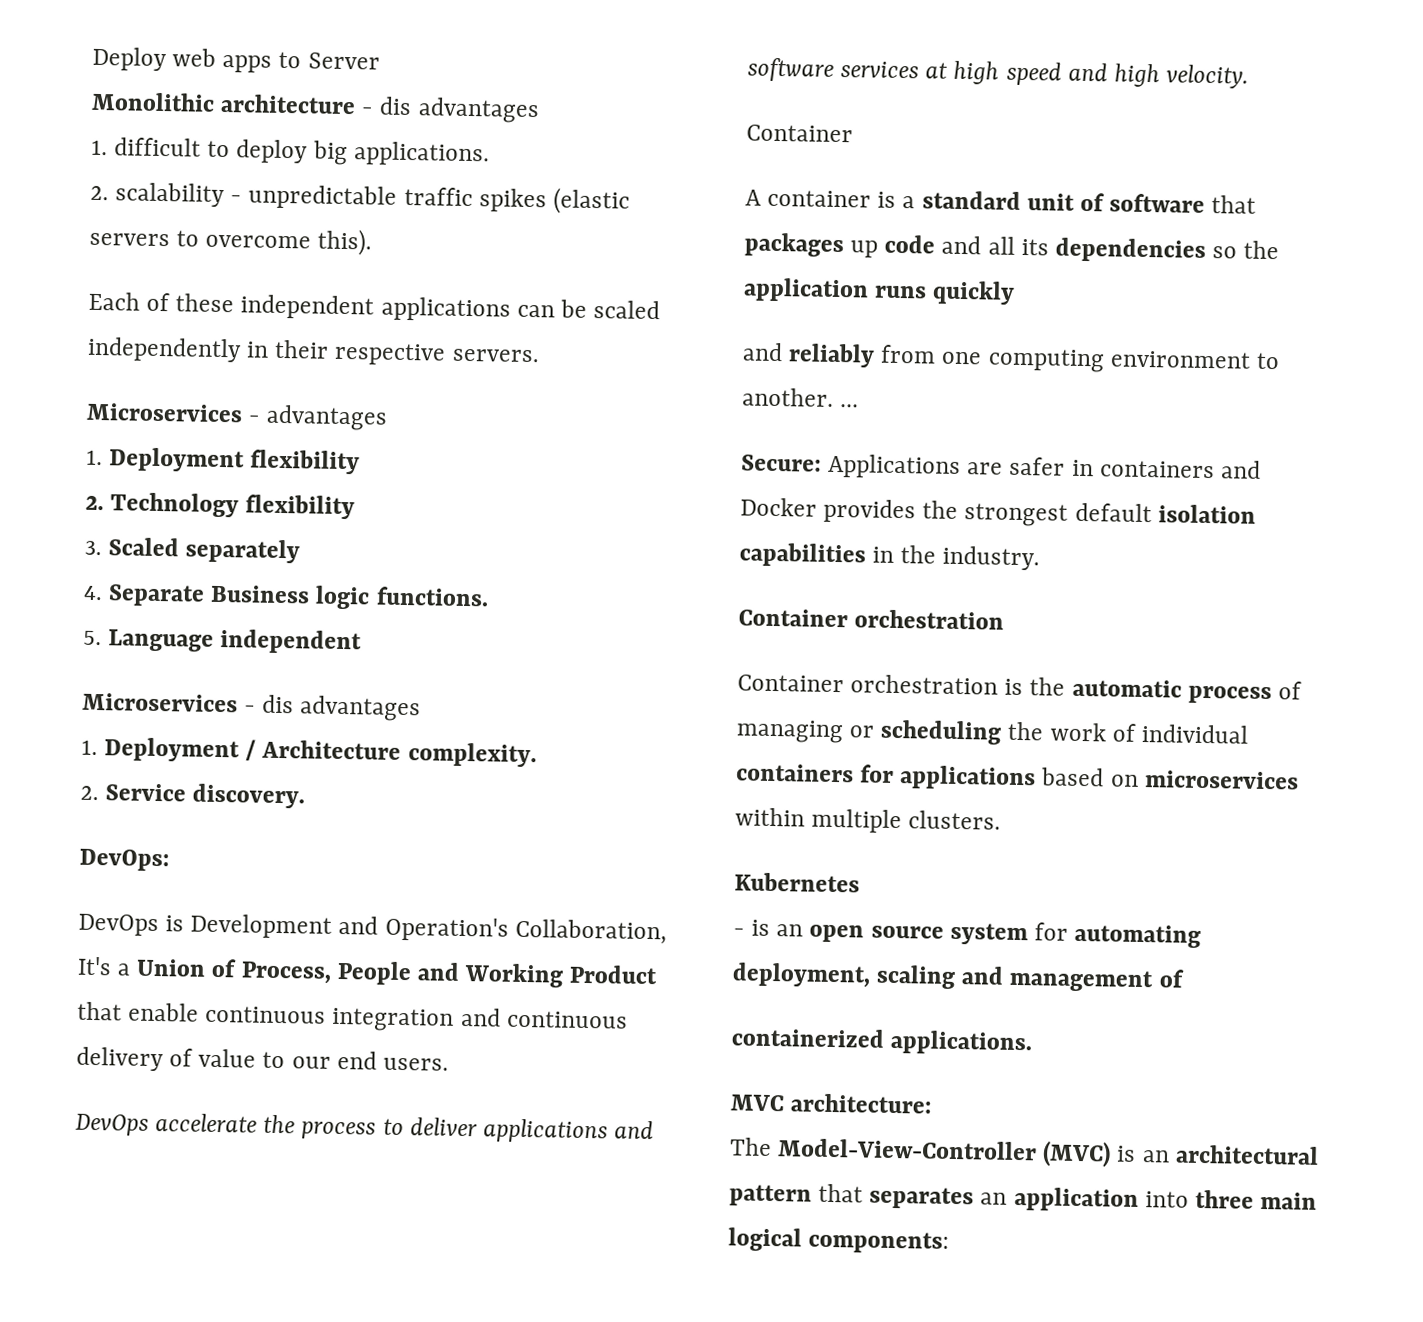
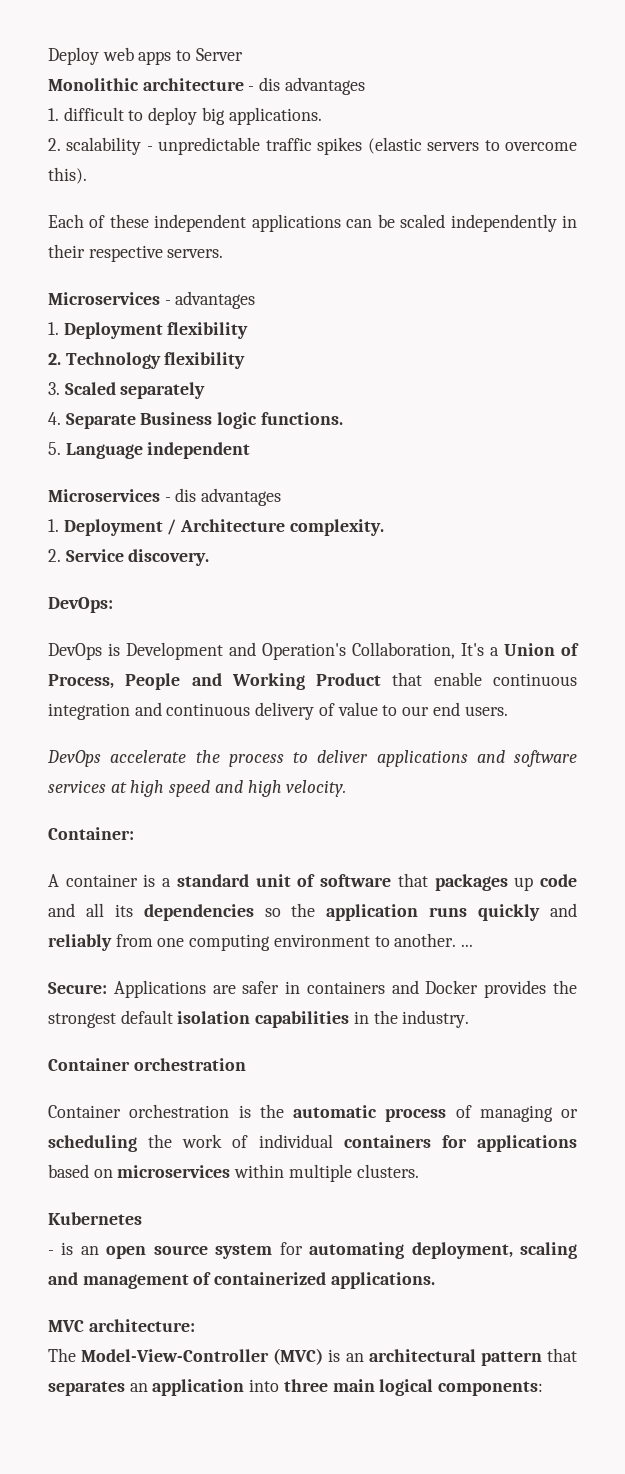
  DevOps accelerate the process to deliver applications and software services at high speed and high velocity.
- Container
+ Container:
- A container is a standard unit of software that packages up code and all its dependencies so the application runs quickly
- and reliably from one computing environment to another. ...
+ A container is a standard unit of software that packages up code and all its dependencies so the application runs quickly and reliably from one computing environment to another. ...
- - is an open source system for automating deployment, scaling and management of
- containerized applications.
+ - is an open source system for automating deployment, scaling and management of containerized applications.

